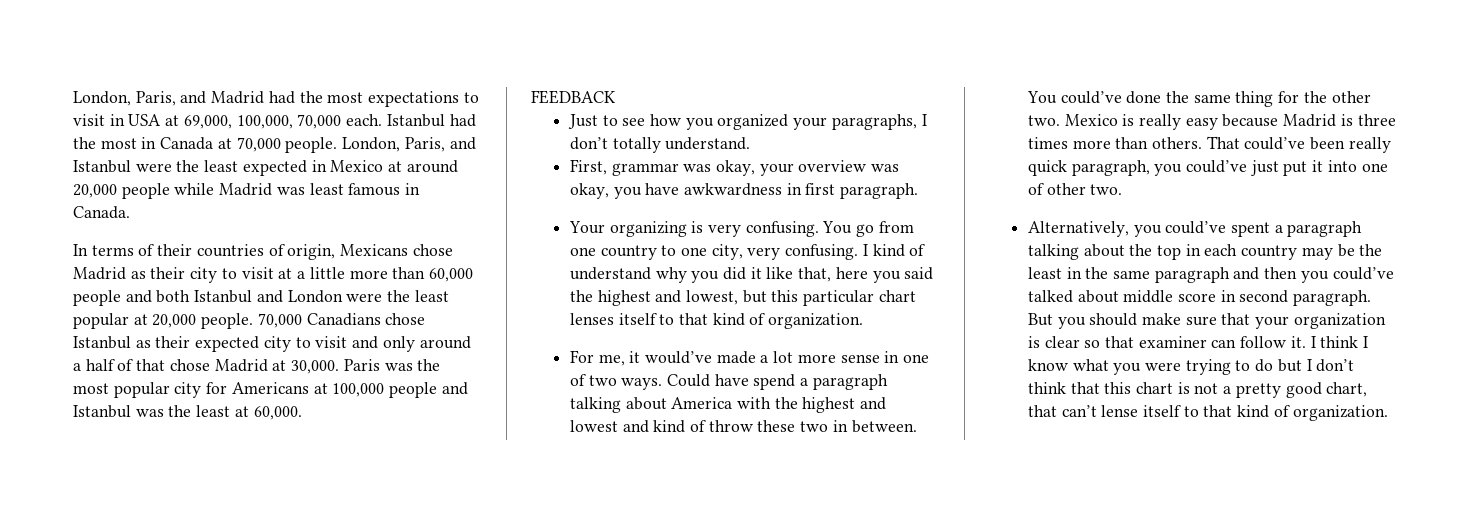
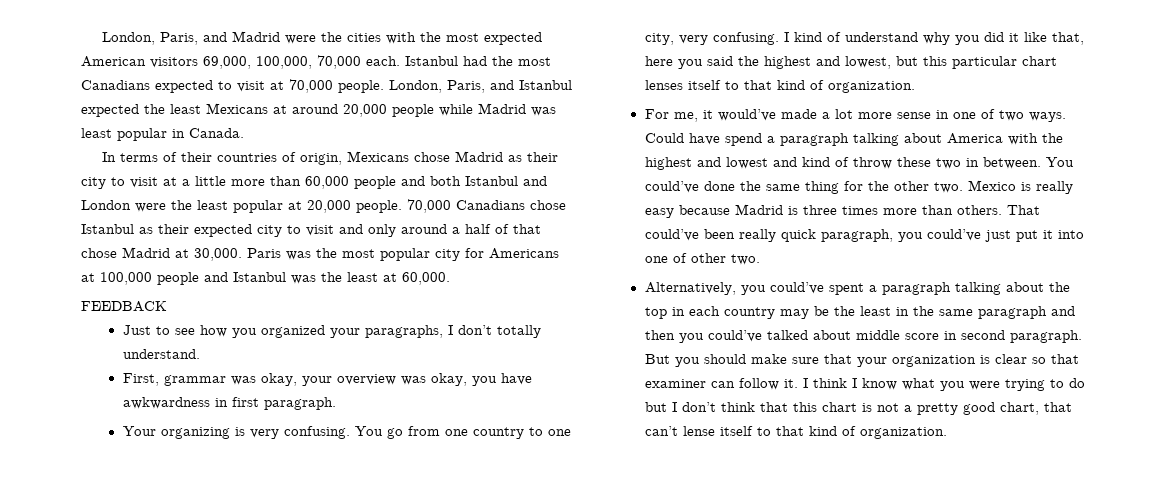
- London, Paris, and Madrid had the most expectations to visit in USA at 69,000, 100,000, 70,000 each.
+ London, Paris, and Madrid were the cities with the most expected American visitors 69,000, 100,000, 70,000 each.
- Istanbul had the most in Canada at 70,000 people.
+ Istanbul had the most Canadians expected to visit at 70,000 people.
- London, Paris, and Istanbul were the least expected in Mexico at around 20,000 people while Madrid was least famous in Canada.
+ London, Paris, and Istanbul expected the least Mexicans at around 20,000 people while Madrid was least popular in Canada.

